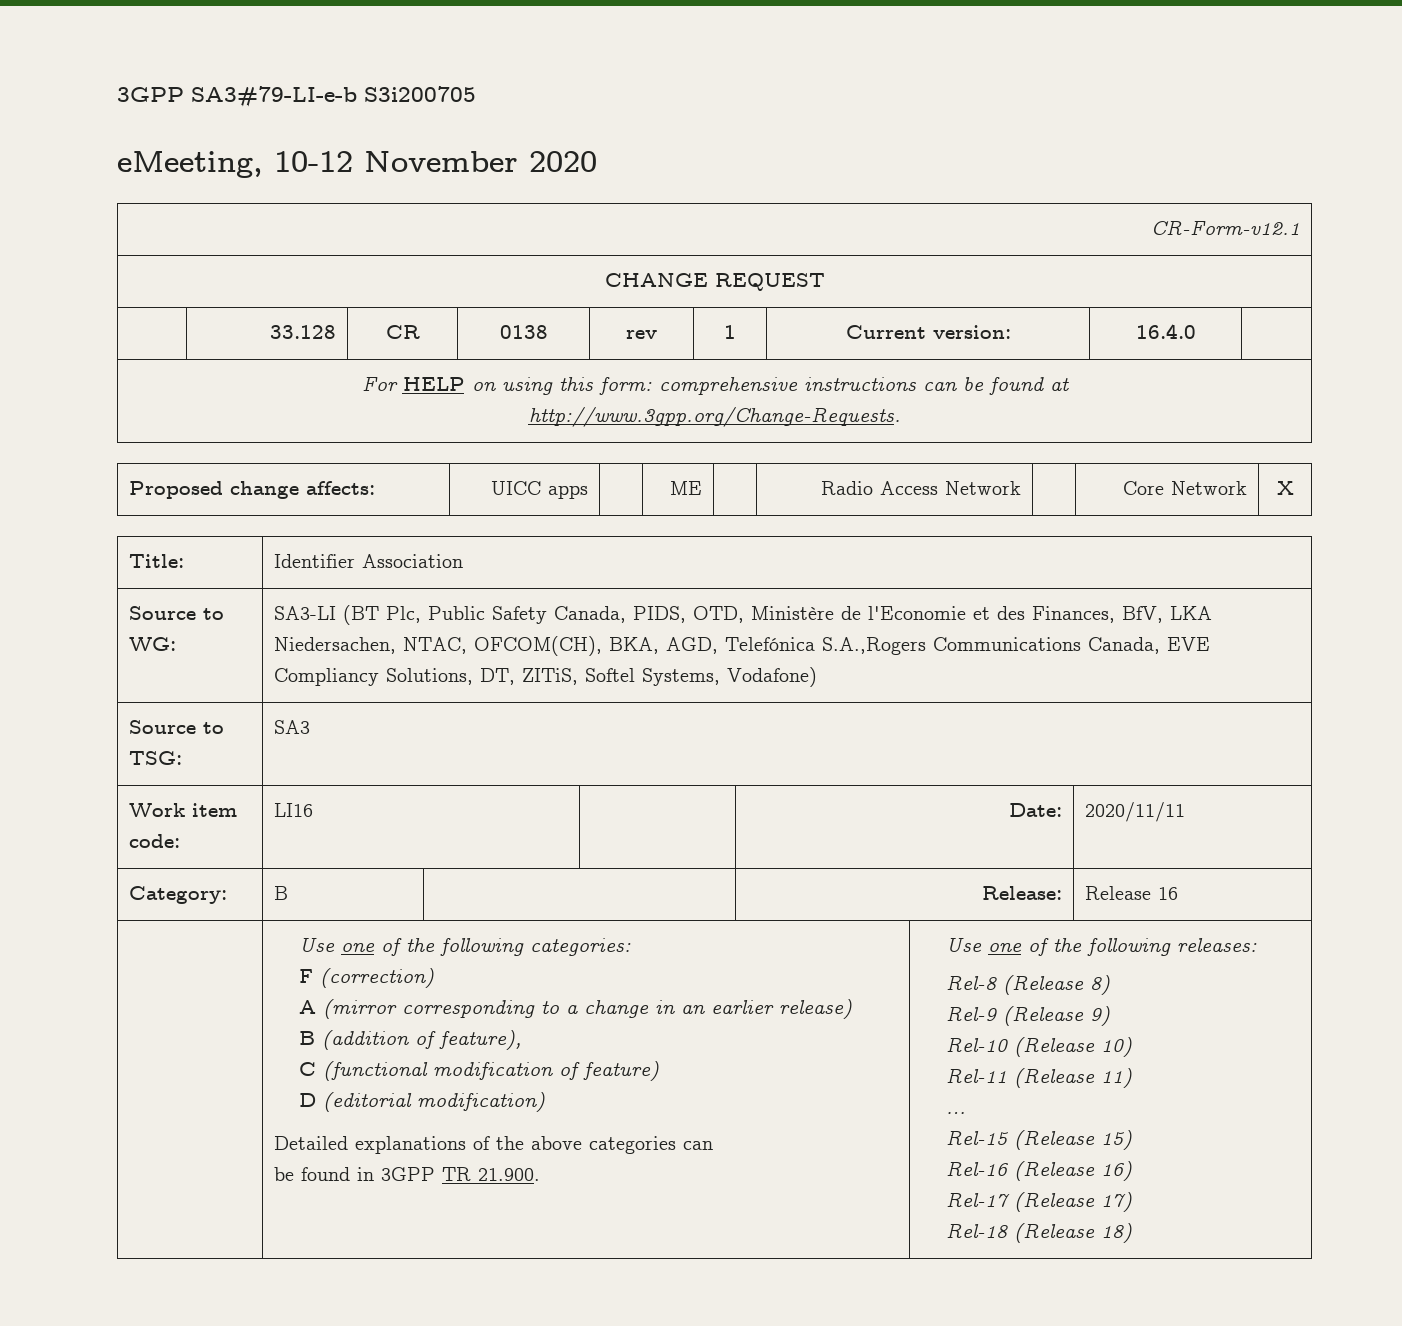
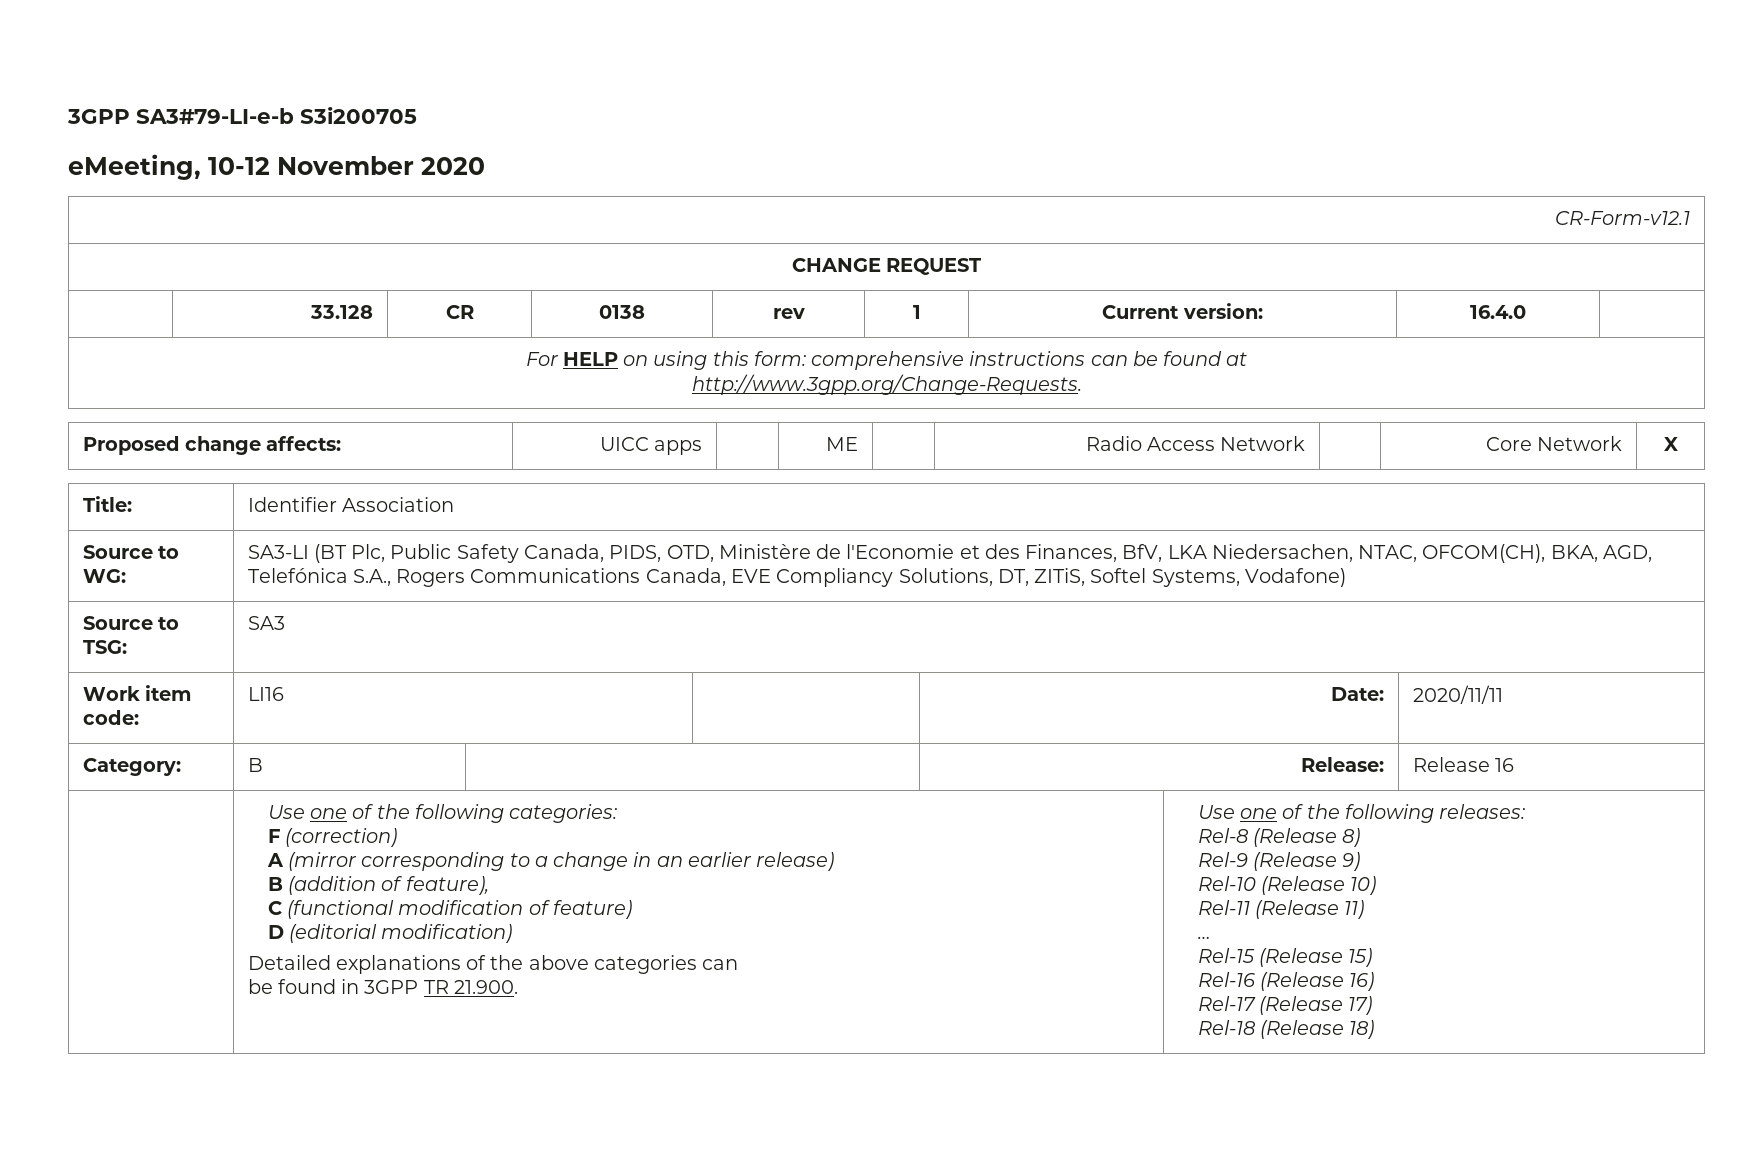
- Source to WG: | SA3-LI (BT Plc, Public Safety Canada, PIDS, OTD, Ministère de l'Economie et des Finances, BfV, LKA Niedersachen, NTAC, OFCOM(CH), BKA, AGD, Telefónica S.A.,Rogers Communications Canada, EVE Compliancy Solutions, DT, ZITiS, Softel Systems, Vodafone)
+ Source to WG: | SA3-LI (BT Plc, Public Safety Canada, PIDS, OTD, Ministère de l'Economie et des Finances, BfV, LKA Niedersachen, NTAC, OFCOM(CH), BKA, AGD, Telefónica S.A., Rogers Communications Canada, EVE Compliancy Solutions, DT, ZITiS, Softel Systems, Vodafone)

